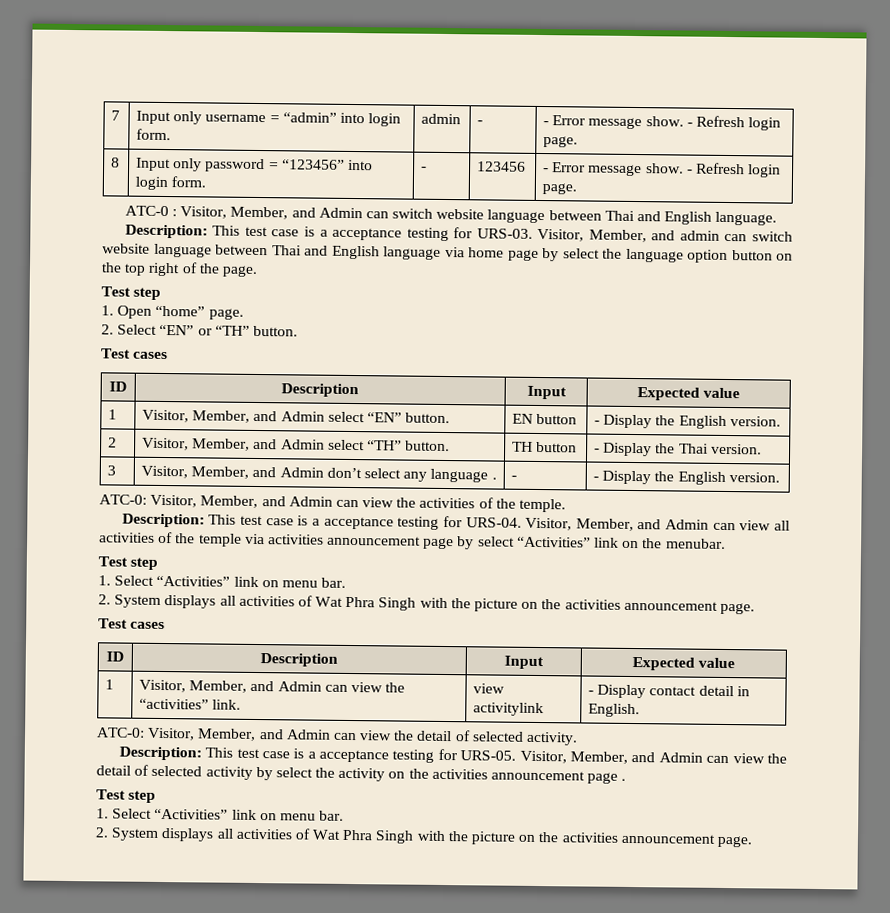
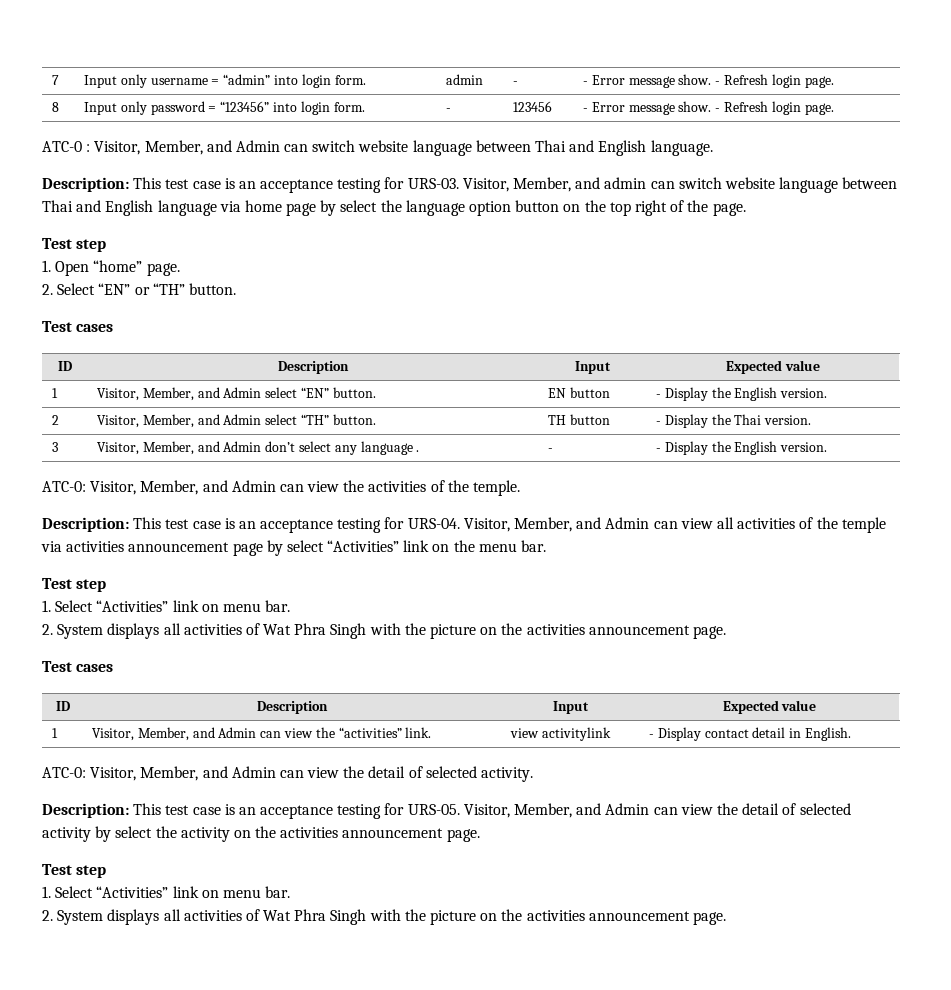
- Description: This test case is a acceptance testing for URS-03.
+ Description: This test case is an acceptance testing for URS-03.
- Description: This test case is a acceptance testing for URS-04.
+ Description: This test case is an acceptance testing for URS-04.
- Visitor, Member, and Admin can view all activities of the temple via activities announcement page by select “Activities” link on the menubar.
+ Visitor, Member, and Admin can view all activities of the temple via activities announcement page by select “Activities” link on the menu bar.
- Description: This test case is a acceptance testing for URS-05.
+ Description: This test case is an acceptance testing for URS-05.
- Visitor, Member, and Admin can view the detail of selected activity by select the activity on the activities announcement page .
+ Visitor, Member, and Admin can view the detail of selected activity by select the activity on the activities announcement page.

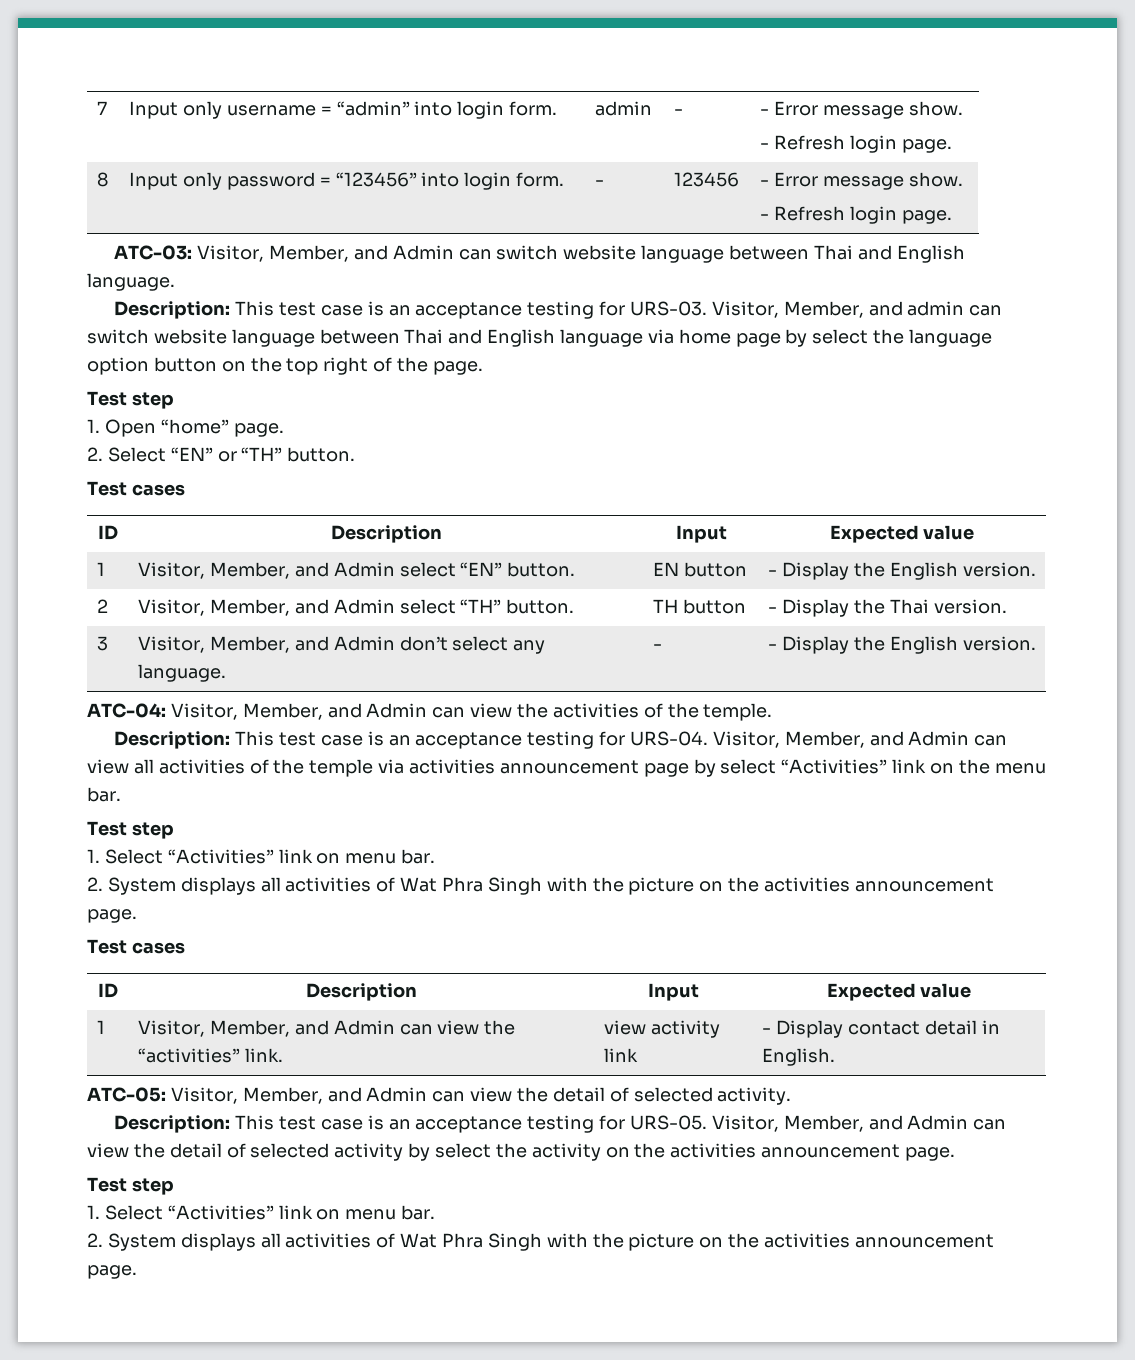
- 7 | Input only username = “admin” into login form. | admin | - | - Error message show. - Refresh login page.
+ 7 | Input only username = “admin” into login form. | admin | - | - Error message show.
+ - Refresh login page.
- 8 | Input only password = “123456” into login form. | - | 123456 | - Error message show. - Refresh login page.
- ATC-0 : Visitor, Member, and Admin can switch website language between Thai and English language.
+ 8 | Input only password = “123456” into login form. | - | 123456 | - Error message show.
+ - Refresh login page.
+ ATC-03: Visitor, Member, and Admin can switch website language between Thai and English language.
- 3 | Visitor, Member, and Admin don’t select any language . | - | - Display the English version.
+ 3 | Visitor, Member, and Admin don’t select any language. | - | - Display the English version.
- ATC-0: Visitor, Member, and Admin can view the activities of the temple.
+ ATC-04: Visitor, Member, and Admin can view the activities of the temple.
- 1 | Visitor, Member, and Admin can view the “activities” link. | view activitylink | - Display contact detail in English.
+ 1 | Visitor, Member, and Admin can view the “activities” link. | view activity link | - Display contact detail in English.
- ATC-0: Visitor, Member, and Admin can view the detail of selected activity.
+ ATC-05: Visitor, Member, and Admin can view the detail of selected activity.

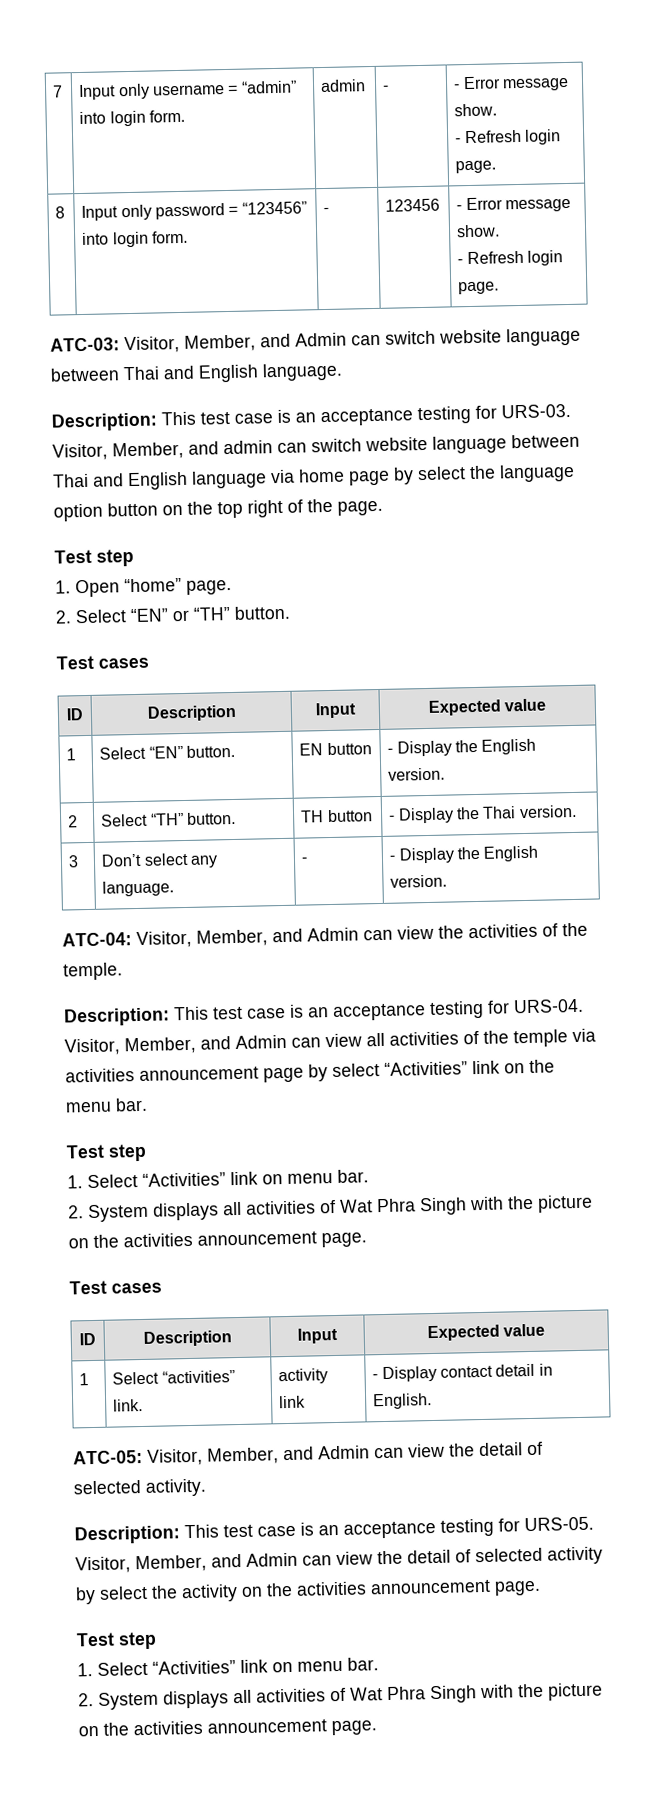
- 1 | Visitor, Member, and Admin select “EN” button. | EN button | - Display the English version.
+ 1 | Select “EN” button. | EN button | - Display the English version.
- 2 | Visitor, Member, and Admin select “TH” button. | TH button | - Display the Thai version.
+ 2 | Select “TH” button. | TH button | - Display the Thai version.
- 3 | Visitor, Member, and Admin don’t select any language. | - | - Display the English version.
+ 3 | Don’t select any language. | - | - Display the English version.
- 1 | Visitor, Member, and Admin can view the “activities” link. | view activity link | - Display contact detail in English.
+ 1 | Select “activities” link. | activity link | - Display contact detail in English.

